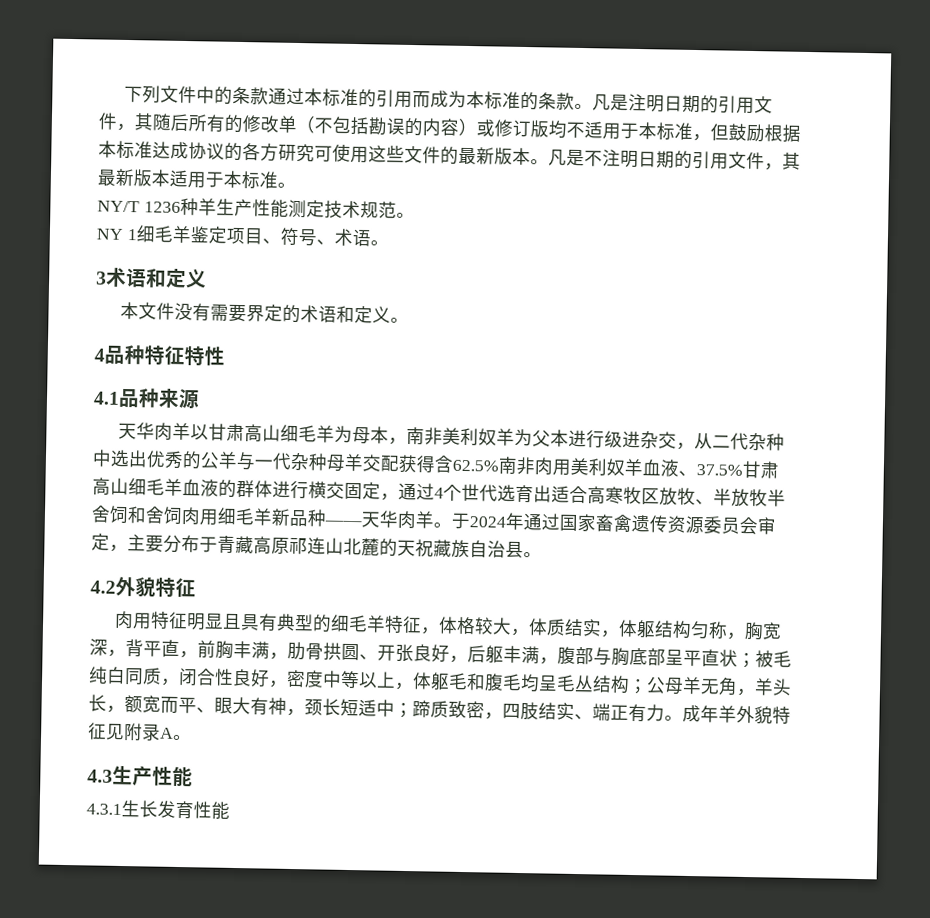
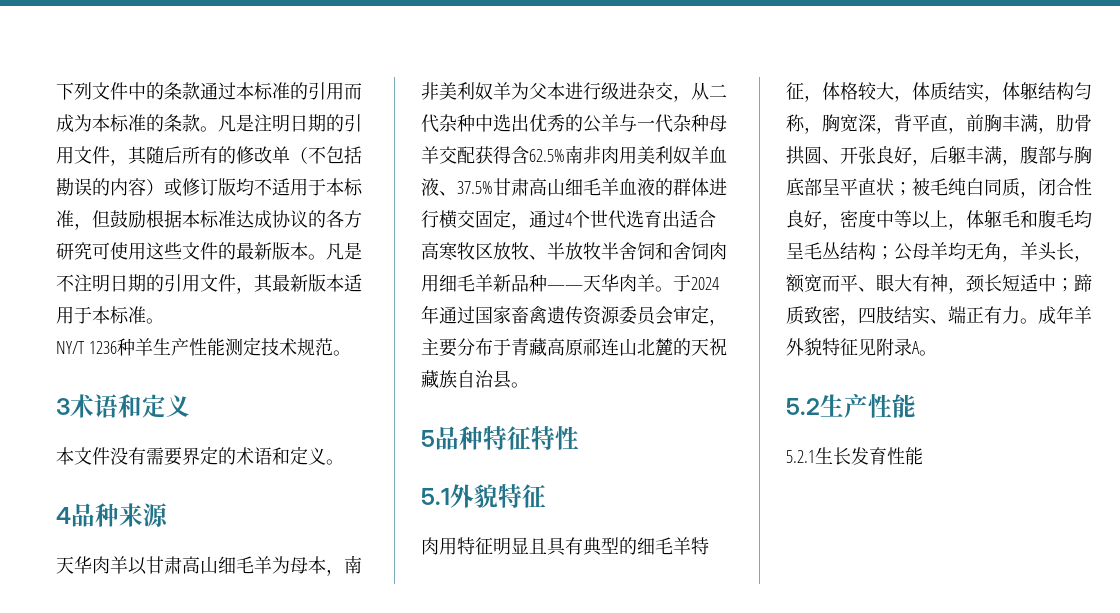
- NY 1细毛羊鉴定项目、符号、术语。
- 4品种特征特性
- 4.1品种来源
+ 4品种来源
- 4.2外貌特征
+ 5品种特征特性
+ 5.1外貌特征
- 公母羊无角，羊头长，额宽而平、眼大有神，颈长短适中；
+ 公母羊均无角，羊头长，额宽而平、眼大有神，颈长短适中；
- 4.3生产性能
+ 5.2生产性能
- 4.3.1生长发育性能
+ 5.2.1生长发育性能

